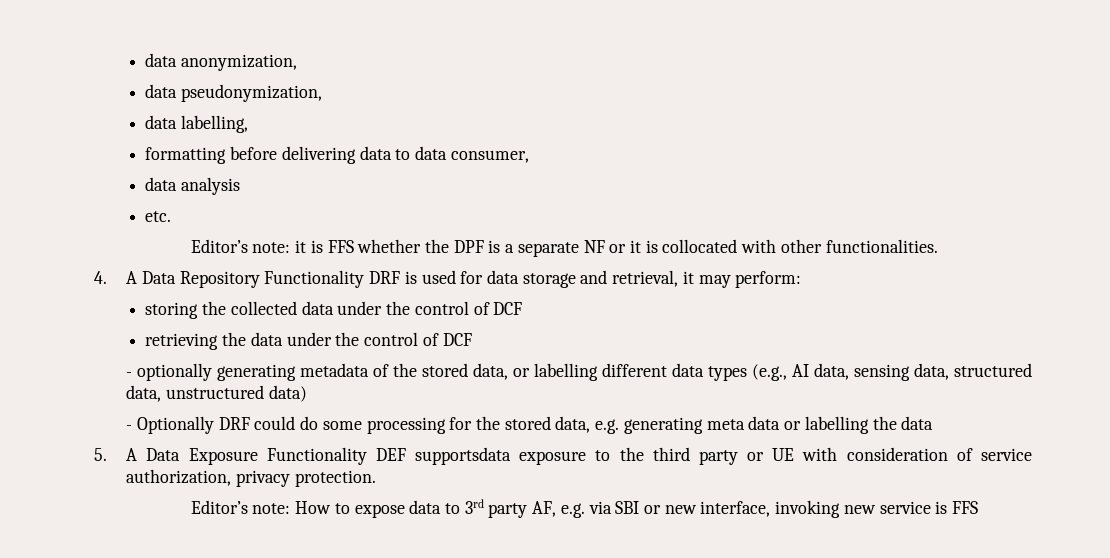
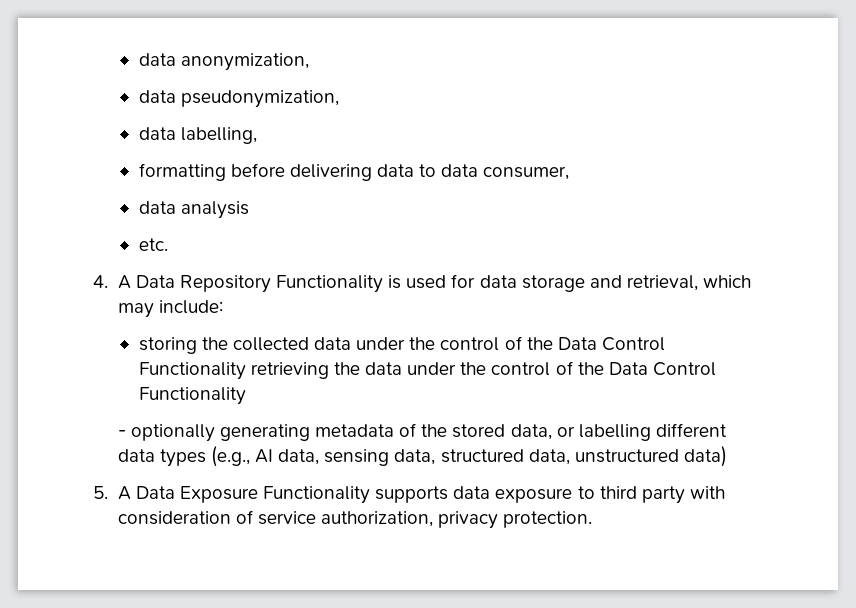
- Editor’s note: it is FFS whether the DPF is a separate NF or it is collocated with other functionalities.
- 4. A Data Repository Functionality DRF is used for data storage and retrieval, it may perform:
+ 4. A Data Repository Functionality is used for data storage and retrieval, which may include:
- storing the collected data under the control of DCF
- retrieving the data under the control of DCF
+ storing the collected data under the control of the Data Control Functionality retrieving the data under the control of the Data Control Functionality
- - Optionally DRF could do some processing for the stored data, e.g. generating meta data or labelling the data
- 5. A Data Exposure Functionality DEF supportsdata exposure to the third party or UE with consideration of service authorization, privacy protection.
+ 5. A Data Exposure Functionality supports data exposure to third party with consideration of service authorization, privacy protection.
- Editor’s note: How to expose data to 3rd party AF, e.g. via SBI or new interface, invoking new service is FFS

